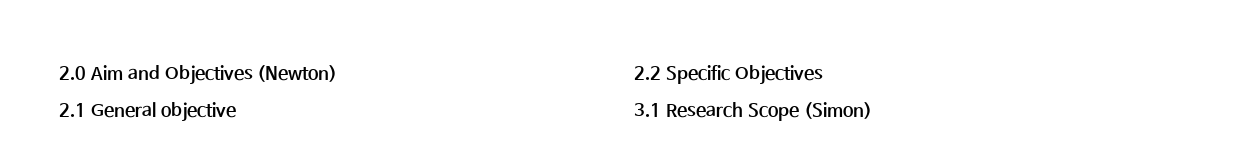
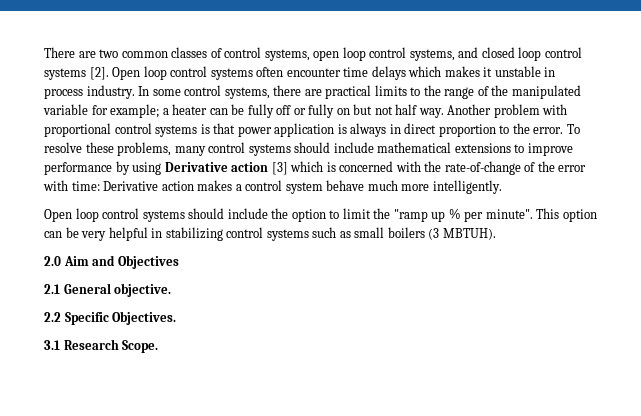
+ There are two common classes of control systems, open loop control systems, and closed loop control systems [2]. Open loop control systems often encounter time delays which makes it unstable in process industry. In some control systems, there are practical limits to the range of the manipulated variable for example; a heater can be fully off or fully on but not half way. Another problem with proportional control systems is that power application is always in direct proportion to the error. To resolve these problems, many control systems should include mathematical extensions to improve performance by using Derivative action [3] which is concerned with the rate-of-change of the error with time: Derivative action makes a control system behave much more intelligently.
+ Open loop control systems should include the option to limit the "ramp up % per minute". This option can be very helpful in stabilizing control systems such as small boilers (3 MBTUH).
- 2.0 Aim and Objectives (Newton)
+ 2.0 Aim and Objectives
- 2.1 General objective
+ 2.1 General objective.
- 2.2 Specific Objectives
+ 2.2 Specific Objectives.
- 3.1 Research Scope (Simon)
+ 3.1 Research Scope.

